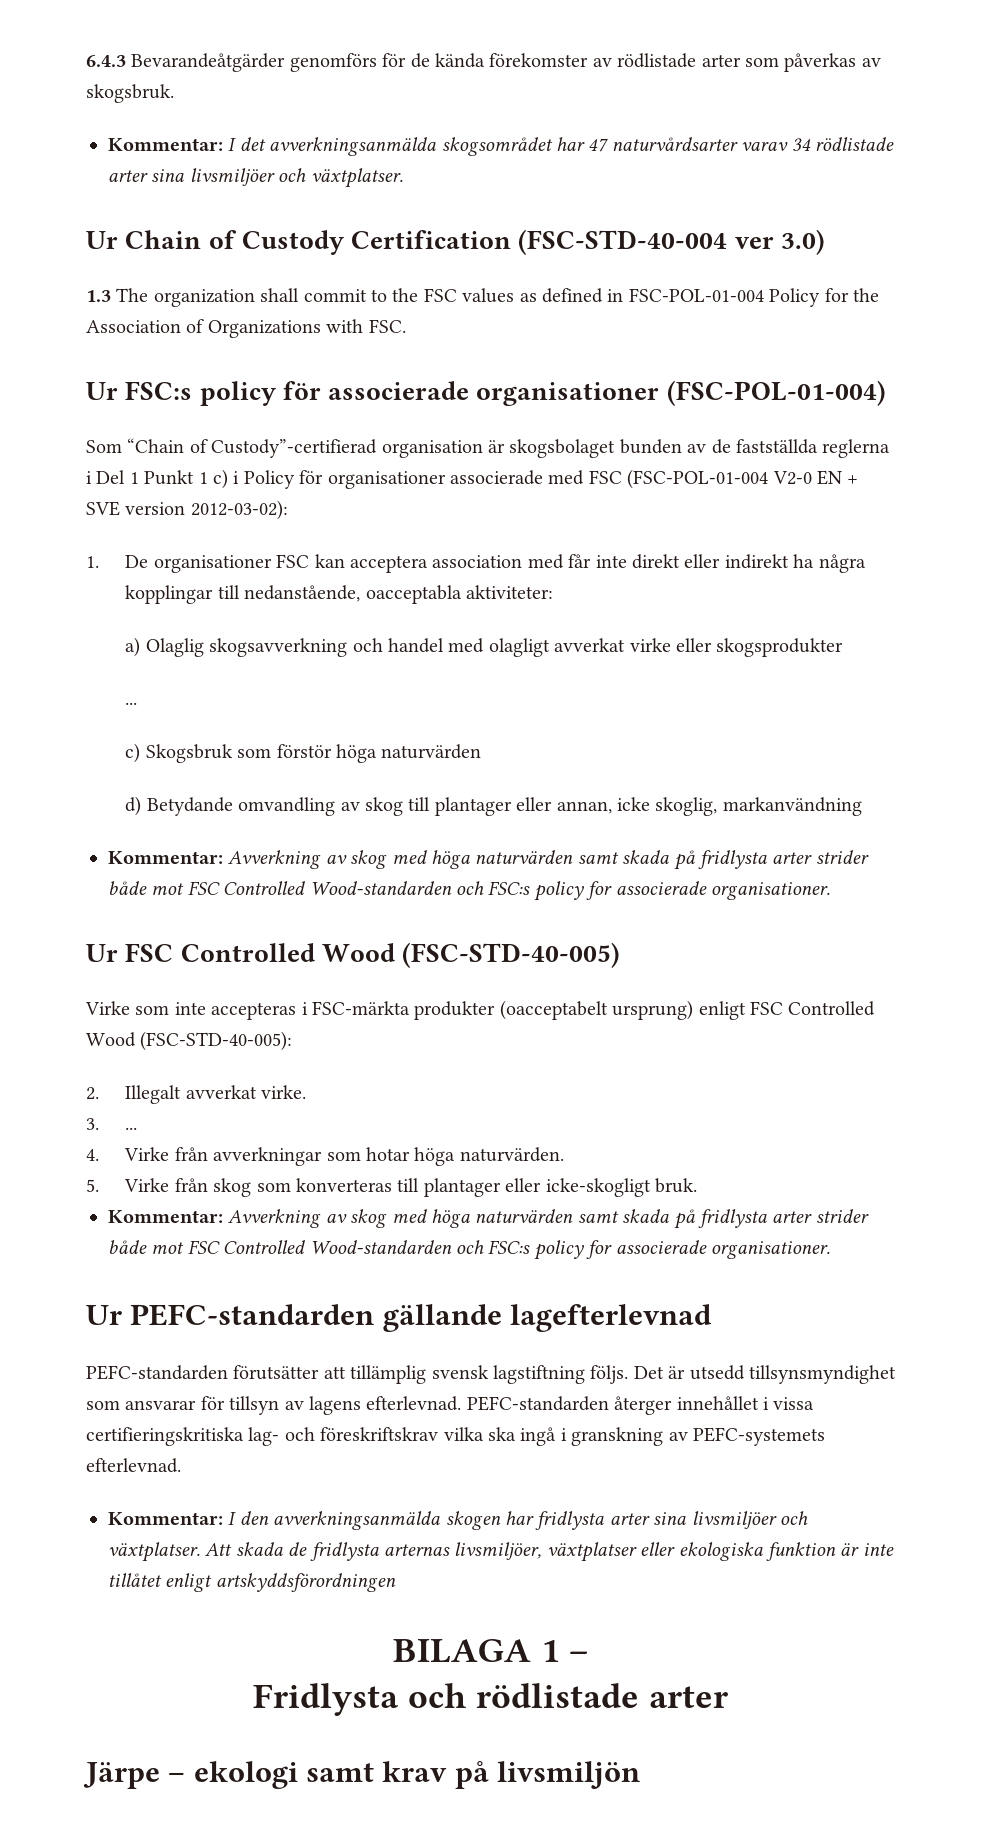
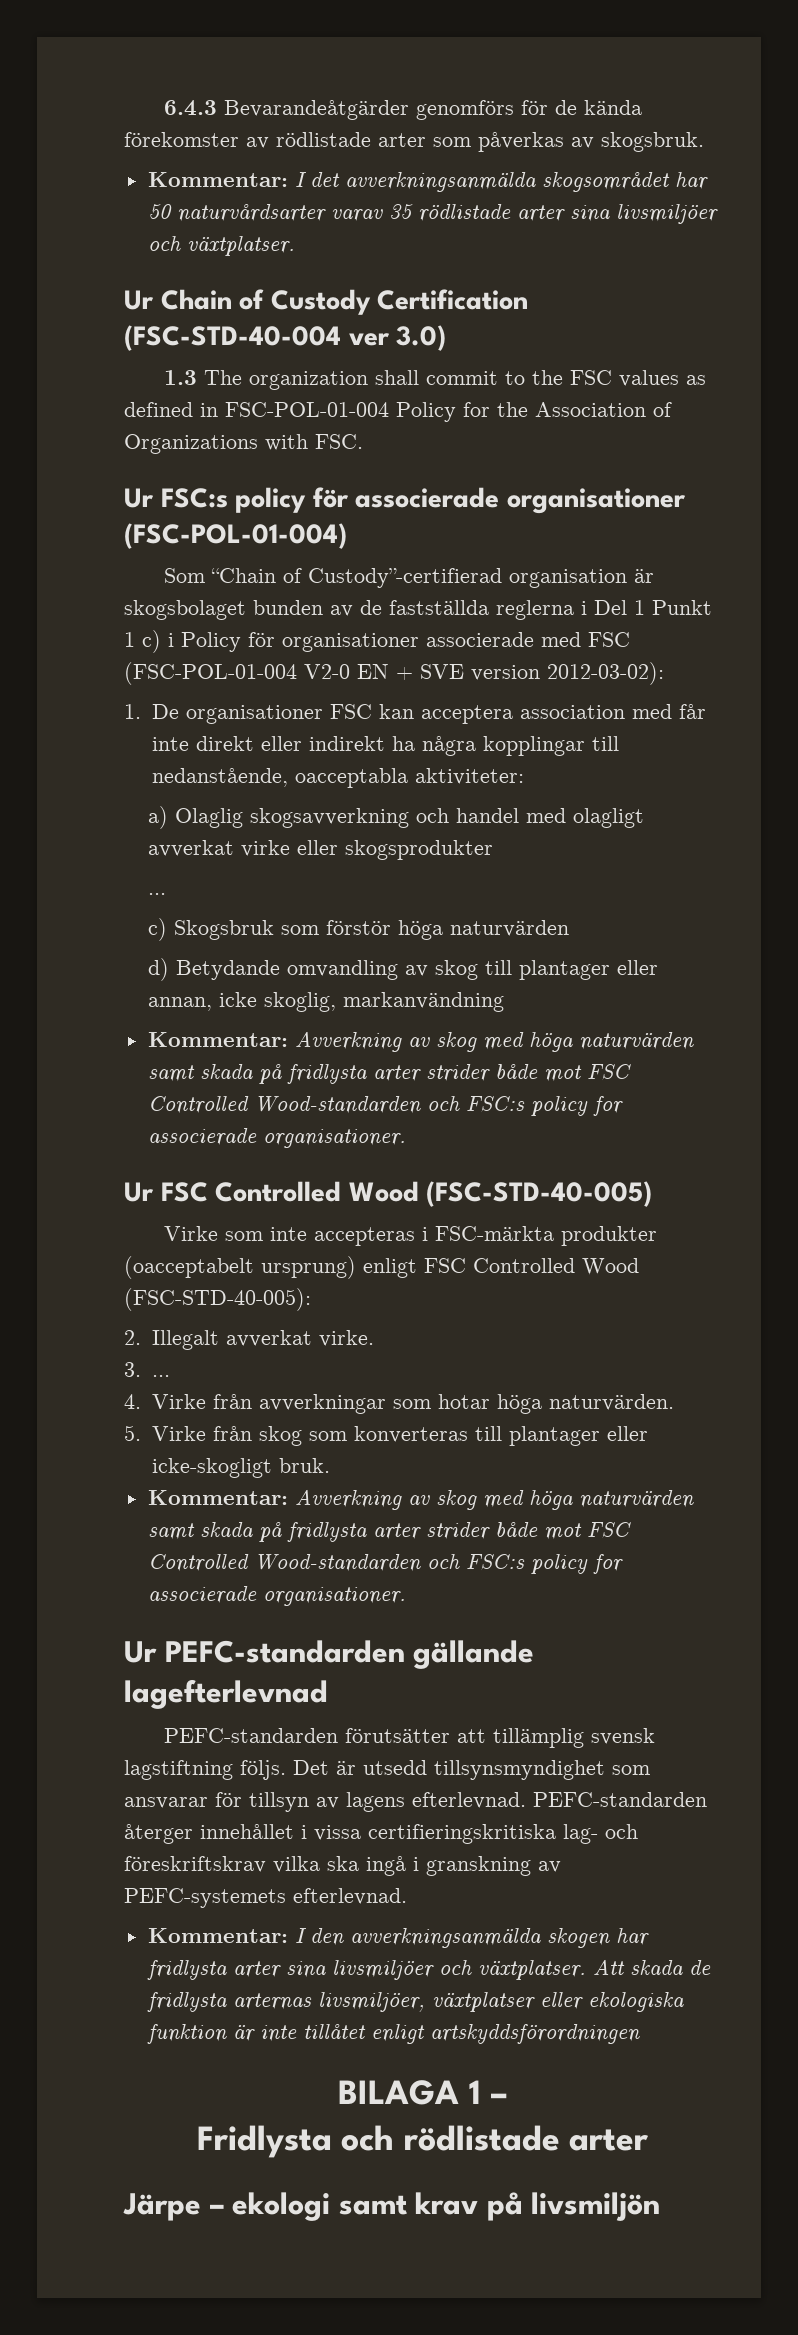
- Kommentar: I det avverkningsanmälda skogsområdet har 47 naturvårdsarter varav 34 rödlistade arter sina livsmiljöer och växtplatser.
+ Kommentar: I det avverkningsanmälda skogsområdet har 50 naturvårdsarter varav 35 rödlistade arter sina livsmiljöer och växtplatser.

